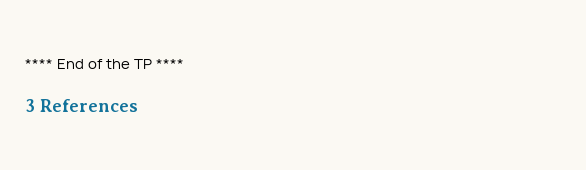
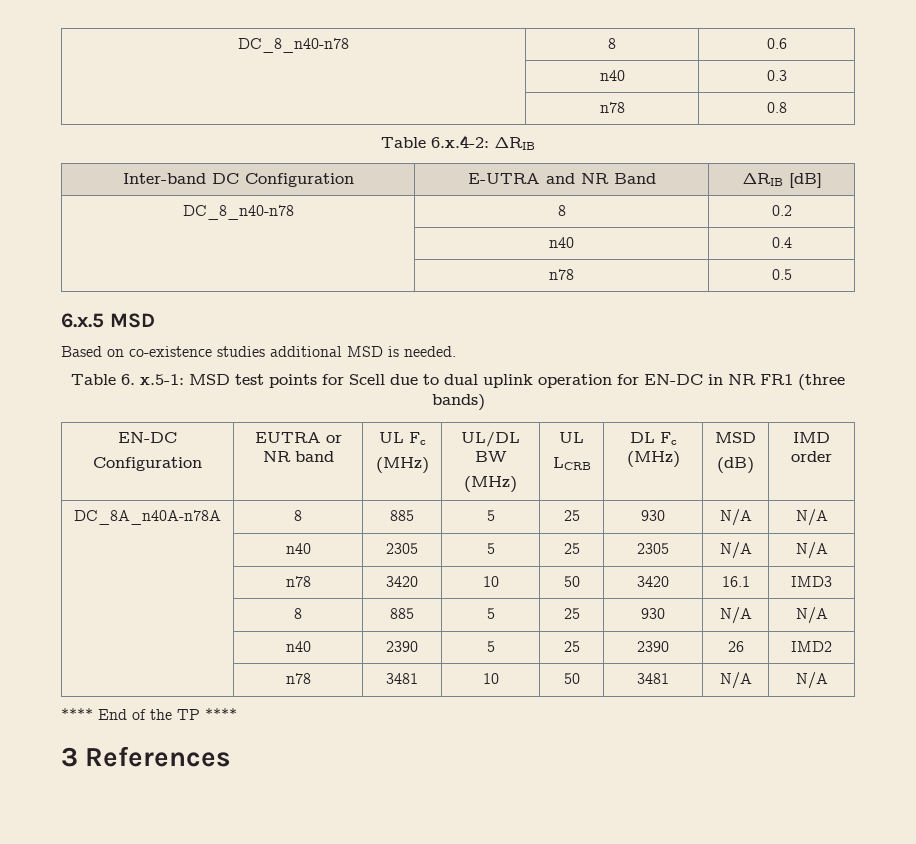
+ DC_8_n40-n78 | 8 | 0.6
+ | n40 | 0.3
+ | n78 | 0.8
+ Table 6.x.4-2: ΔRIB
+ Inter-band DC Configuration | E-UTRA and NR Band | ΔRIB [dB]
+ DC_8_n40-n78 | 8 | 0.2
+ | n40 | 0.4
+ | n78 | 0.5
+ 6.x.5 MSD
+ Based on co-existence studies additional MSD is needed.
+ Table 6. x.5-1: MSD test points for Scell due to dual uplink operation for EN-DC in NR FR1 (three bands)
+ EN-DC
+ Configuration | EUTRA or NR band | UL Fc
+ (MHz) | UL/DL BW
+ (MHz) | UL
+ LCRB | DL Fc (MHz) | MSD
+ (dB) | IMD order
+ DC_8A_n40A-n78A | 8 | 885 | 5 | 25 | 930 | N/A | N/A
+ | n40 | 2305 | 5 | 25 | 2305 | N/A | N/A
+ | n78 | 3420 | 10 | 50 | 3420 | 16.1 | IMD3
+ | 8 | 885 | 5 | 25 | 930 | N/A | N/A
+ | n40 | 2390 | 5 | 25 | 2390 | 26 | IMD2
+ | n78 | 3481 | 10 | 50 | 3481 | N/A | N/A

